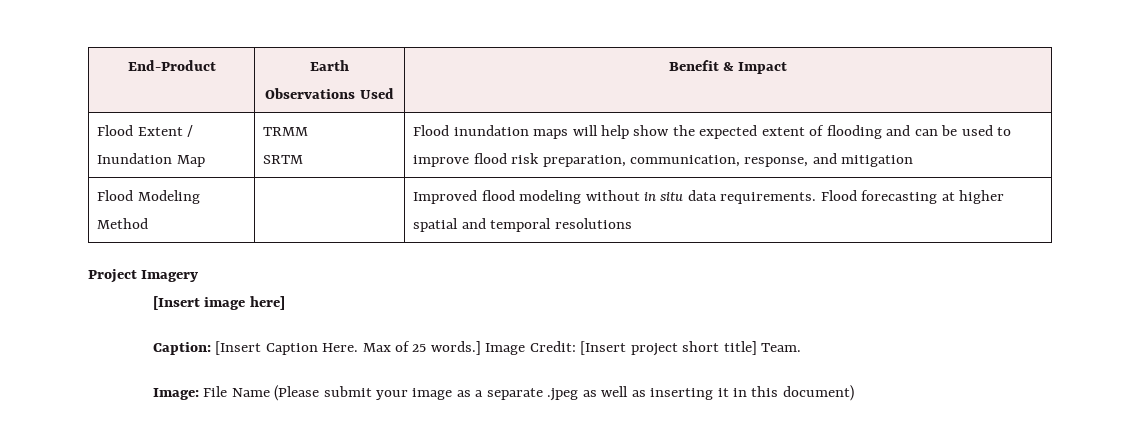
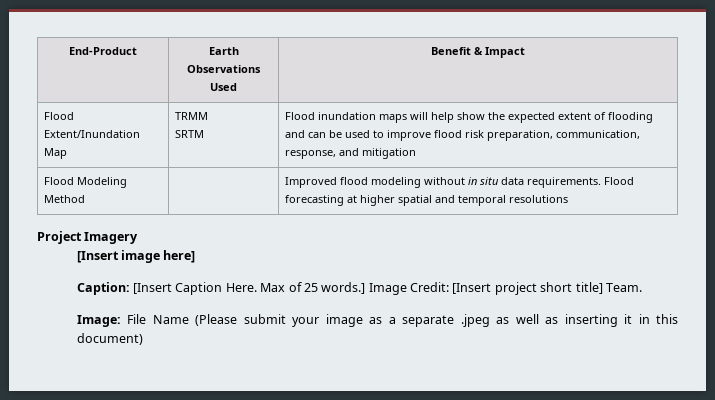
- Flood Extent / Inundation Map | TRMM
+ Flood Extent/Inundation Map | TRMM

